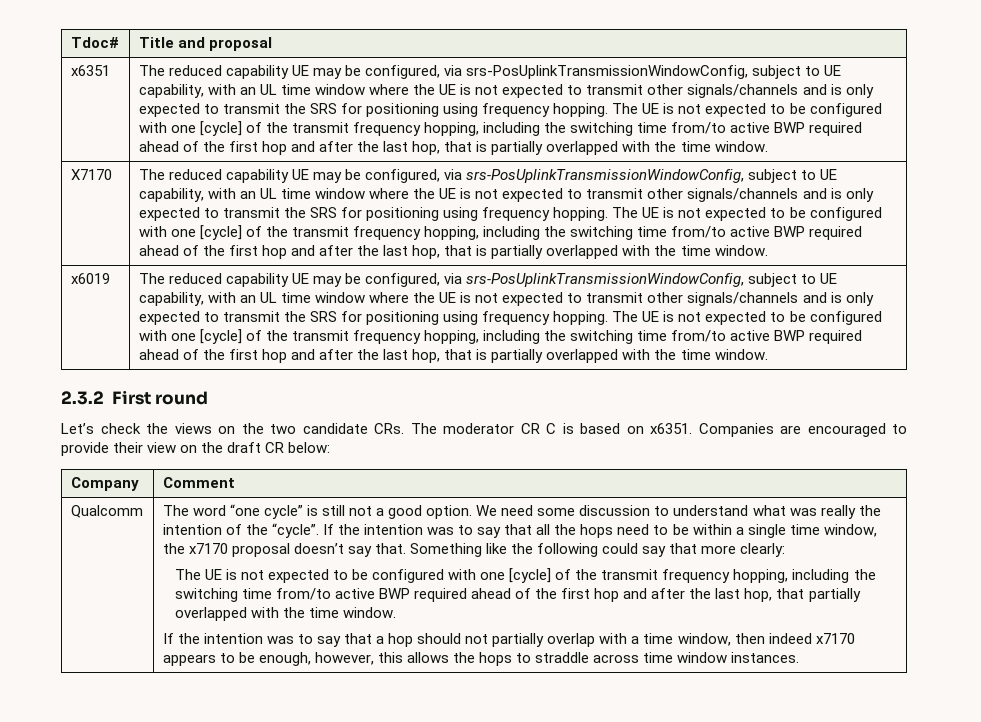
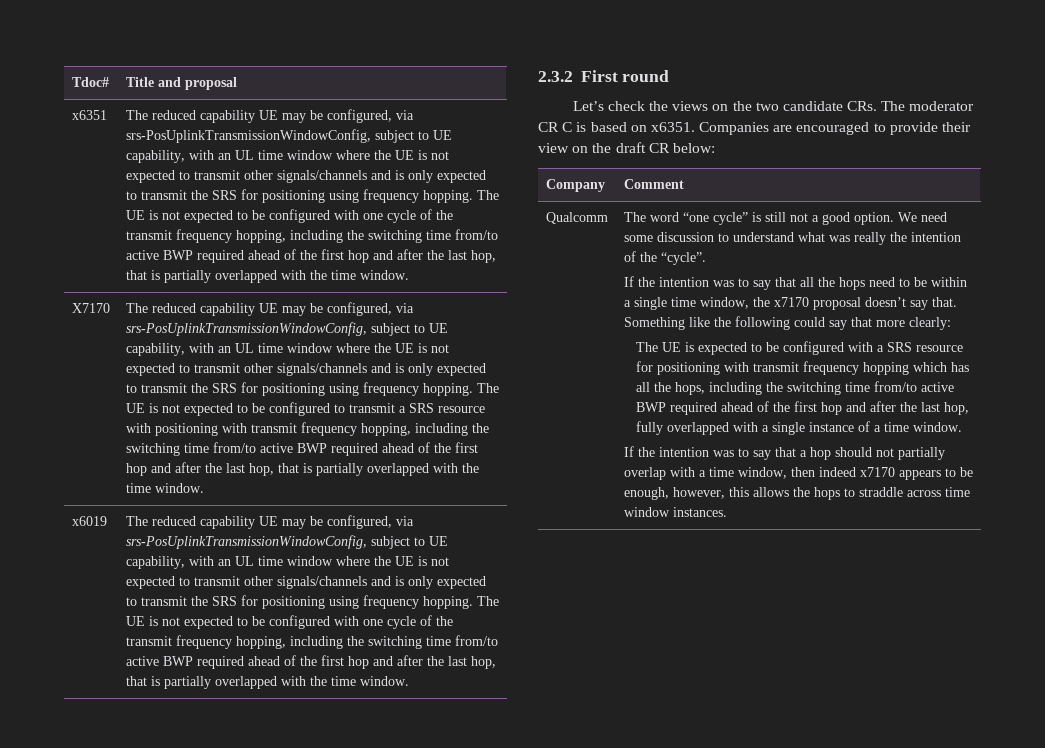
- x6351 | The reduced capability UE may be configured, via srs-PosUplinkTransmissionWindowConfig, subject to UE capability, with an UL time window where the UE is not expected to transmit other signals/channels and is only expected to transmit the SRS for positioning using frequency hopping. The UE is not expected to be configured with one [cycle] of the transmit frequency hopping, including the switching time from/to active BWP required ahead of the first hop and after the last hop, that is partially overlapped with the time window.
+ x6351 | The reduced capability UE may be configured, via srs-PosUplinkTransmissionWindowConfig, subject to UE capability, with an UL time window where the UE is not expected to transmit other signals/channels and is only expected to transmit the SRS for positioning using frequency hopping. The UE is not expected to be configured with one cycle of the transmit frequency hopping, including the switching time from/to active BWP required ahead of the first hop and after the last hop, that is partially overlapped with the time window.
- X7170 | The reduced capability UE may be configured, via srs-PosUplinkTransmissionWindowConfig, subject to UE capability, with an UL time window where the UE is not expected to transmit other signals/channels and is only expected to transmit the SRS for positioning using frequency hopping. The UE is not expected to be configured with one [cycle] of the transmit frequency hopping, including the switching time from/to active BWP required ahead of the first hop and after the last hop, that is partially overlapped with the time window.
+ X7170 | The reduced capability UE may be configured, via srs-PosUplinkTransmissionWindowConfig, subject to UE capability, with an UL time window where the UE is not expected to transmit other signals/channels and is only expected to transmit the SRS for positioning using frequency hopping. The UE is not expected to be configured to transmit a SRS resource with positioning with transmit frequency hopping, including the switching time from/to active BWP required ahead of the first hop and after the last hop, that is partially overlapped with the time window.
- x6019 | The reduced capability UE may be configured, via srs-PosUplinkTransmissionWindowConfig, subject to UE capability, with an UL time window where the UE is not expected to transmit other signals/channels and is only expected to transmit the SRS for positioning using frequency hopping. The UE is not expected to be configured with one [cycle] of the transmit frequency hopping, including the switching time from/to active BWP required ahead of the first hop and after the last hop, that is partially overlapped with the time window.
+ x6019 | The reduced capability UE may be configured, via srs-PosUplinkTransmissionWindowConfig, subject to UE capability, with an UL time window where the UE is not expected to transmit other signals/channels and is only expected to transmit the SRS for positioning using frequency hopping. The UE is not expected to be configured with one cycle of the transmit frequency hopping, including the switching time from/to active BWP required ahead of the first hop and after the last hop, that is partially overlapped with the time window.
- We need some discussion to understand what was really the intention of the “cycle”. If the intention was to say that all the hops need to be within a single time window, the x7170 proposal doesn’t say that.
+ We need some discussion to understand what was really the intention of the “cycle”.
+ If the intention was to say that all the hops need to be within a single time window, the x7170 proposal doesn’t say that.
- The UE is not expected to be configured with one [cycle] of the transmit frequency hopping, including the switching time from/to active BWP required ahead of the first hop and after the last hop, that partially overlapped with the time window.
+ The UE is expected to be configured with a SRS resource for positioning with transmit frequency hopping which has all the hops, including the switching time from/to active BWP required ahead of the first hop and after the last hop, fully overlapped with a single instance of a time window.

